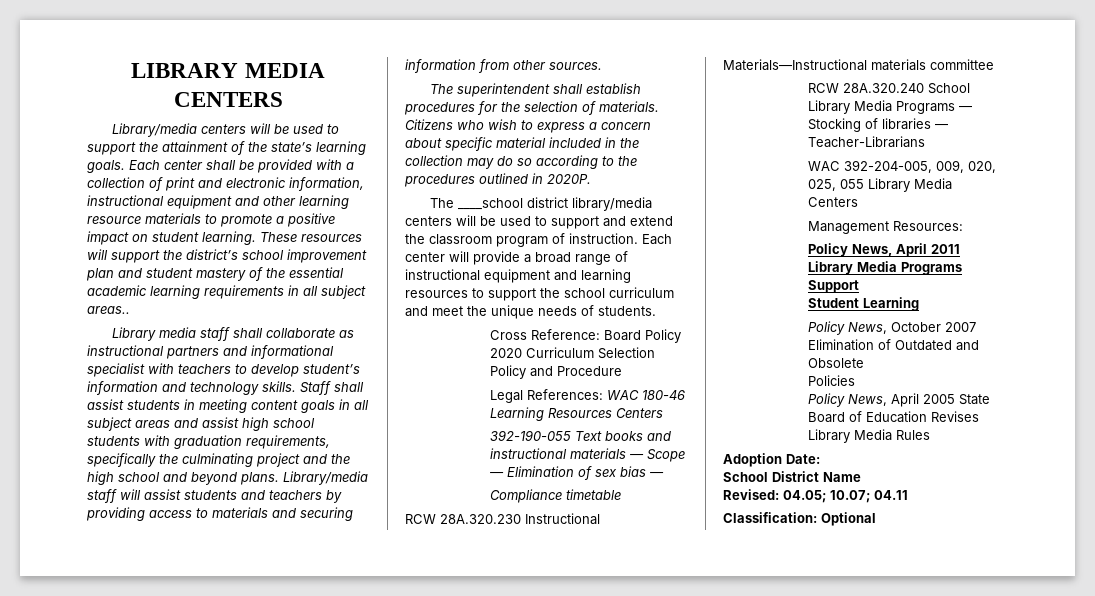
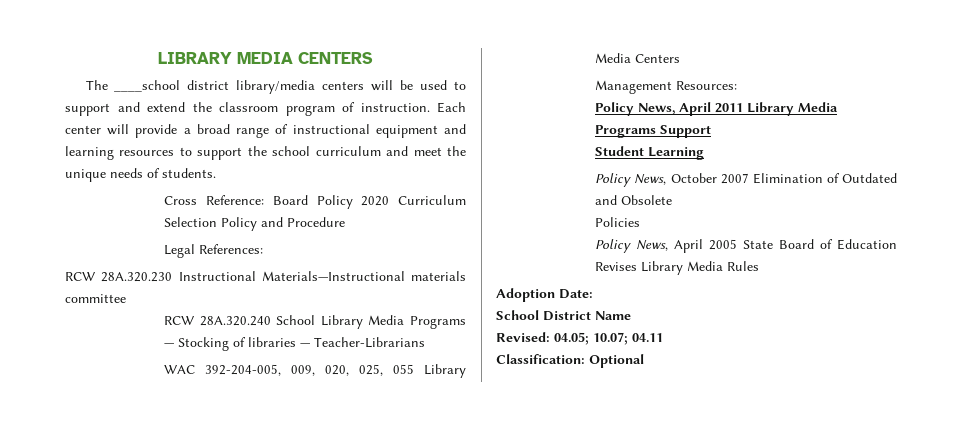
- Library/media centers will be used to support the attainment of the state’s learning goals. Each center shall be provided with a collection of print and electronic information, instructional equipment and other learning resource materials to promote a positive impact on student learning. These resources will support the district’s school improvement plan and student mastery of the essential academic learning requirements in all subject areas..
- Library media staff shall collaborate as instructional partners and informational specialist with teachers to develop student’s information and technology skills. Staff shall assist students in meeting content goals in all subject areas and assist high school students with graduation requirements, specifically the culminating project and the high school and beyond plans. Library/media staff will assist students and teachers by providing access to materials and securing information from other sources.
- The superintendent shall establish procedures for the selection of materials. Citizens who wish to express a concern about specific material included in the collection may do so according to the procedures outlined in 2020P.
- Legal References: WAC 180-46 Learning Resources Centers
- 392-190-055 Text books and instructional materials — Scope — Elimination of sex bias —
- Compliance timetable
+ Legal References:

